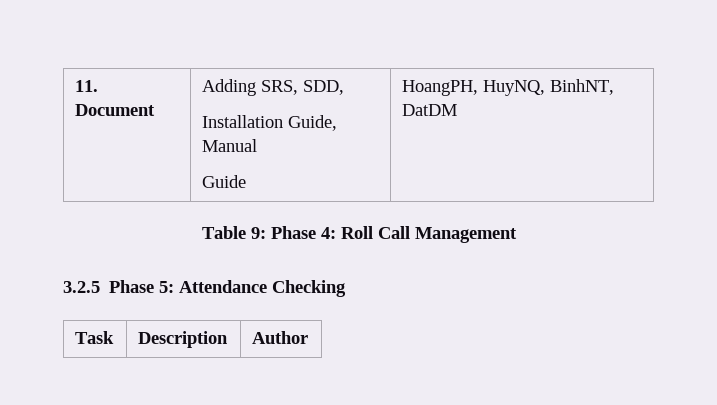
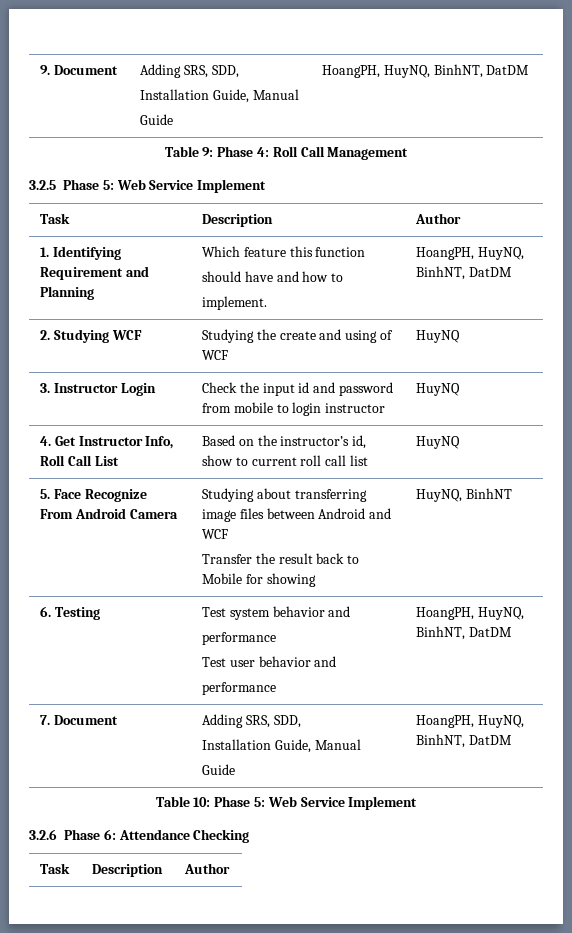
- 11. Document | Adding SRS, SDD,
+ 9. Document | Adding SRS, SDD,
- 3.2.5 Phase 5: Attendance Checking
+ 3.2.5 Phase 5: Web Service Implement
+ Task | Description | Author
+ 1. Identifying Requirement and Planning | Which feature this function
+ should have and how to
+ implement. | HoangPH, HuyNQ, BinhNT, DatDM
+ 2. Studying WCF | Studying the create and using of WCF | HuyNQ
+ 3. Instructor Login | Check the input id and password from mobile to login instructor | HuyNQ
+ 4. Get Instructor Info, Roll Call List | Based on the instructor’s id, show to current roll call list | HuyNQ
+ 5. Face Recognize From Android Camera | Studying about transferring image files between Android and WCF
+ Transfer the result back to Mobile for showing | HuyNQ, BinhNT
+ 6. Testing | Test system behavior and
+ performance
+ Test user behavior and
+ performance | HoangPH, HuyNQ, BinhNT, DatDM
+ 7. Document | Adding SRS, SDD,
+ Installation Guide, Manual
+ Guide | HoangPH, HuyNQ, BinhNT, DatDM
+ Table 10: Phase 5: Web Service Implement
+ 3.2.6 Phase 6: Attendance Checking

